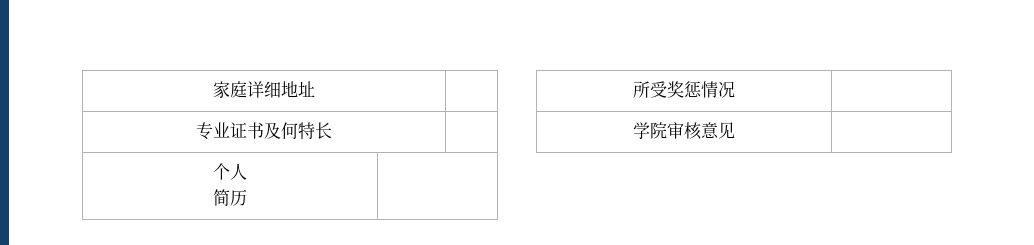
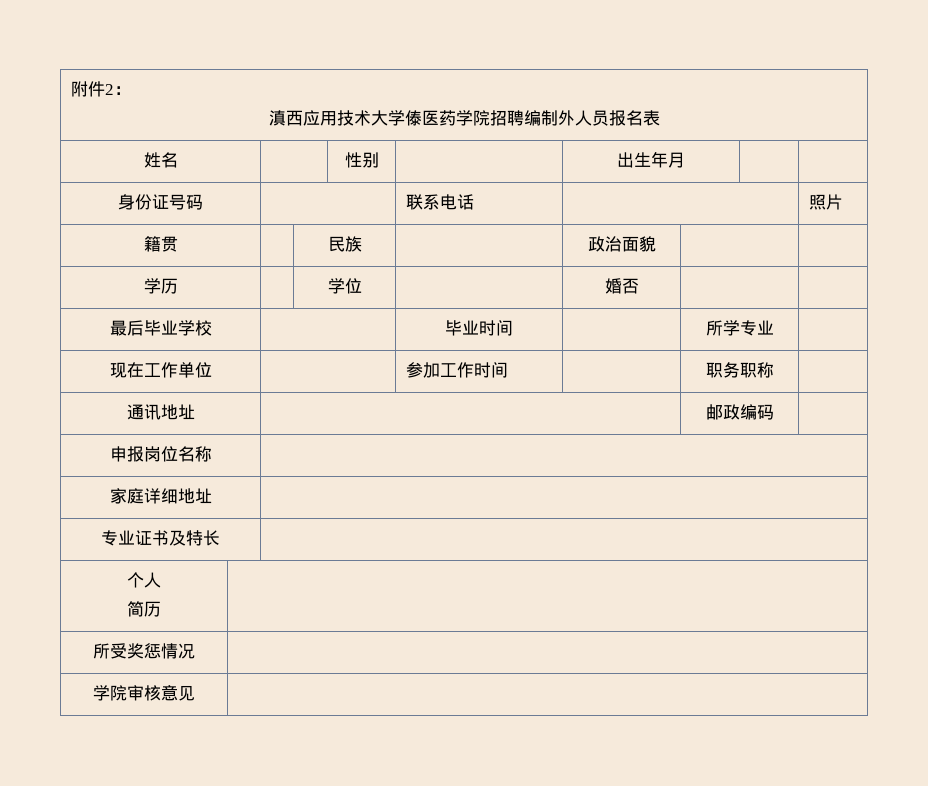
+ 附件2：
+ 滇西应用技术大学傣医药学院招聘编制外人员报名表
+ 姓名 | | 性别 | | 出生年月 | |
+ 身份证号码 | | 联系电话 | | 照片
+ 籍贯 | | 民族 | | 政治面貌 | |
+ 学历 | | 学位 | | 婚否 | |
+ 最后毕业学校 | | 毕业时间 | | 所学专业 |
+ 现在工作单位 | | 参加工作时间 | | 职务职称 |
+ 通讯地址 | | 邮政编码 |
+ 申报岗位名称 |
- 专业证书及何特长 |
+ 专业证书及特长 |

